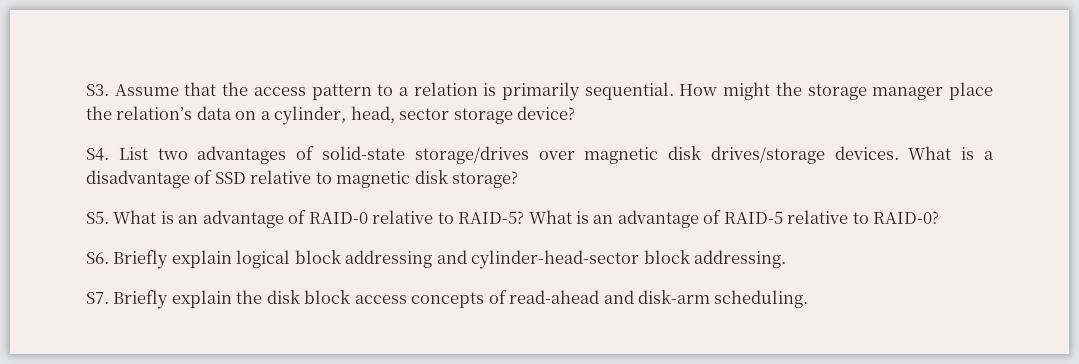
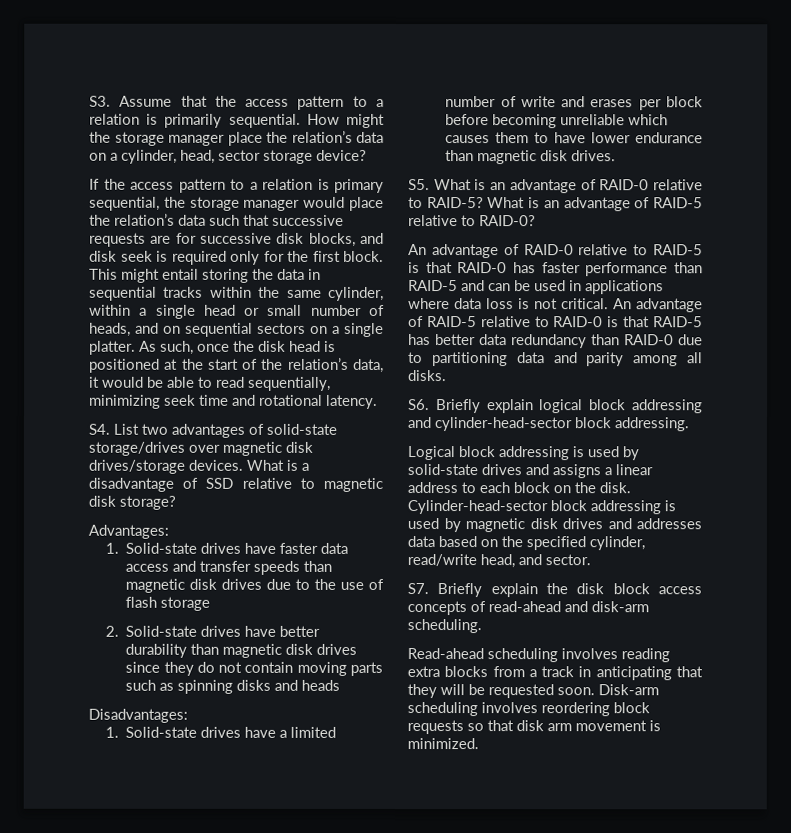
+ If the access pattern to a relation is primary sequential, the storage manager would place the relation’s data such that successive requests are for successive disk blocks, and disk seek is required only for the first block. This might entail storing the data in sequential tracks within the same cylinder, within a single head or small number of heads, and on sequential sectors on a single platter. As such, once the disk head is positioned at the start of the relation’s data, it would be able to read sequentially, minimizing seek time and rotational latency.
+ Advantages:
+ 1. Solid-state drives have faster data access and transfer speeds than magnetic disk drives due to the use of flash storage
+ 2. Solid-state drives have better durability than magnetic disk drives since they do not contain moving parts such as spinning disks and heads
+ Disadvantages:
+ 1. Solid-state drives have a limited number of write and erases per block before becoming unreliable which causes them to have lower endurance than magnetic disk drives.
+ An advantage of RAID-0 relative to RAID-5 is that RAID-0 has faster performance than RAID-5 and can be used in applications where data loss is not critical. An advantage of RAID-5 relative to RAID-0 is that RAID-5 has better data redundancy than RAID-0 due to partitioning data and parity among all disks.
+ Logical block addressing is used by solid-state drives and assigns a linear address to each block on the disk. Cylinder-head-sector block addressing is used by magnetic disk drives and addresses data based on the specified cylinder, read/write head, and sector.
+ Read-ahead scheduling involves reading extra blocks from a track in anticipating that they will be requested soon. Disk-arm scheduling involves reordering block requests so that disk arm movement is minimized.

